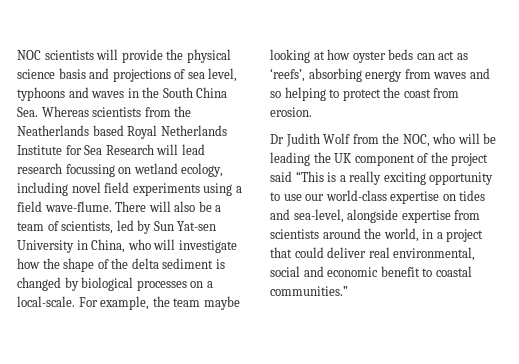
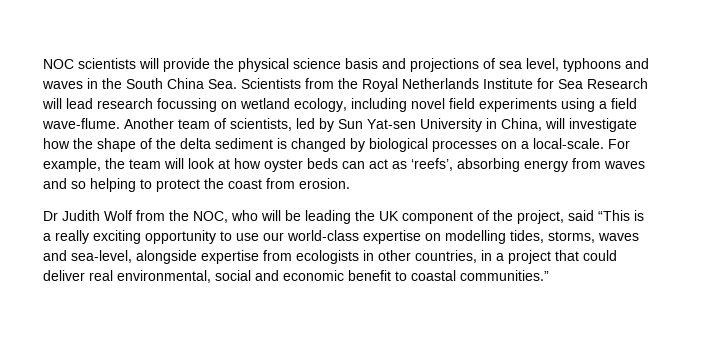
- NOC scientists will provide the physical science basis and projections of sea level, typhoons and waves in the South China Sea. Whereas scientists from the Neatherlands based Royal Netherlands Institute for Sea Research will lead research focussing on wetland ecology, including novel field experiments using a field wave-flume.
+ NOC scientists will provide the physical science basis and projections of sea level, typhoons and waves in the South China Sea. Scientists from the Royal Netherlands Institute for Sea Research will lead research focussing on wetland ecology, including novel field experiments using a field wave-flume.
- There will also be a team of scientists, led by Sun Yat-sen University in China, who will investigate how the shape of the delta sediment is changed by biological processes on a local-scale.
+ Another team of scientists, led by Sun Yat-sen University in China, will investigate how the shape of the delta sediment is changed by biological processes on a local-scale.
- For example, the team maybe looking at how oyster beds can act as ‘reefs’, absorbing energy from waves and so helping to protect the coast from erosion.
+ For example, the team will look at how oyster beds can act as ‘reefs’, absorbing energy from waves and so helping to protect the coast from erosion.
- Dr Judith Wolf from the NOC, who will be leading the UK component of the project said “This is a really exciting opportunity to use our world-class expertise on tides and sea-level, alongside expertise from scientists around the world, in a project that could deliver real environmental, social and economic benefit to coastal communities.”
+ Dr Judith Wolf from the NOC, who will be leading the UK component of the project, said “This is a really exciting opportunity to use our world-class expertise on modelling tides, storms, waves and sea-level, alongside expertise from ecologists in other countries, in a project that could deliver real environmental, social and economic benefit to coastal communities.”

